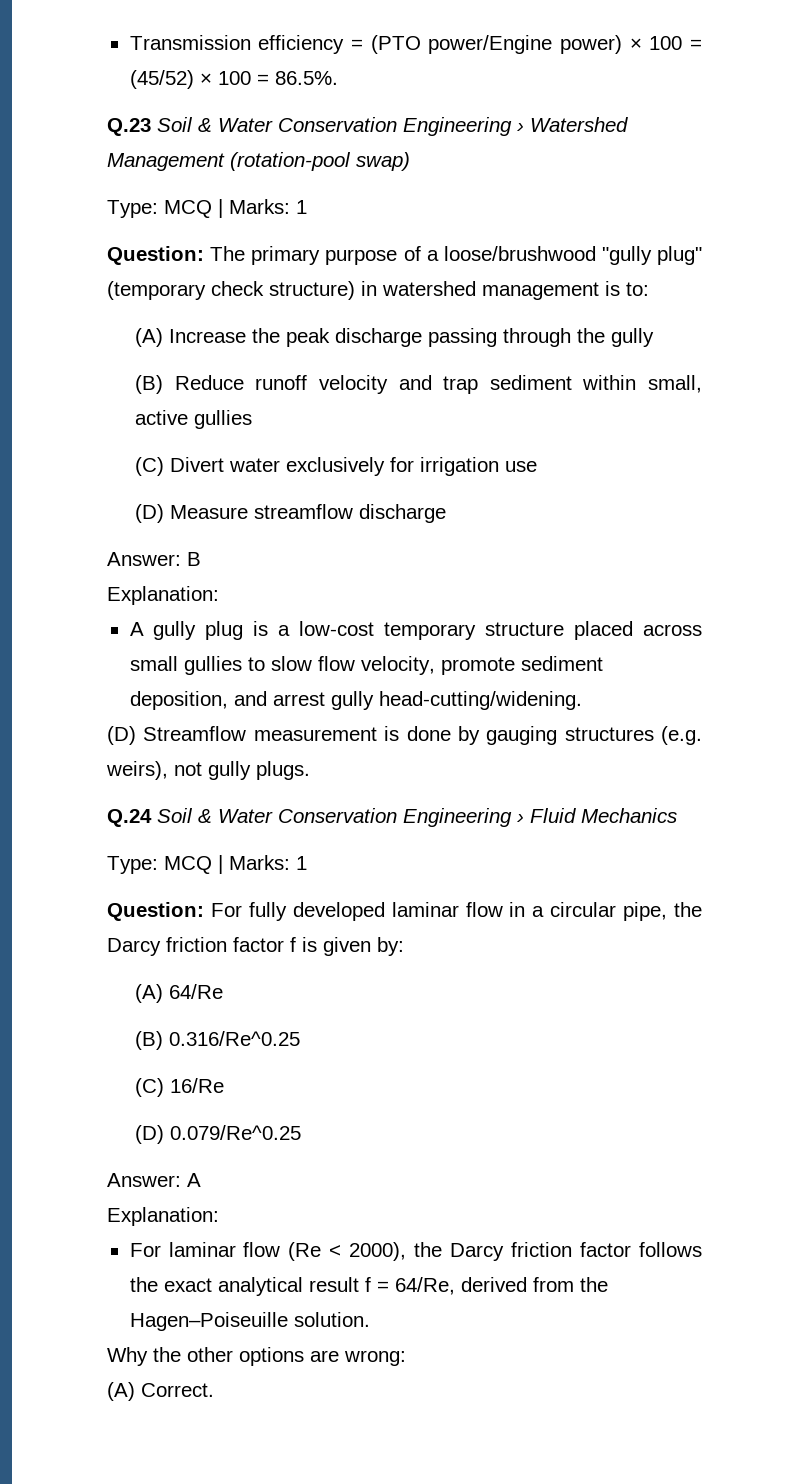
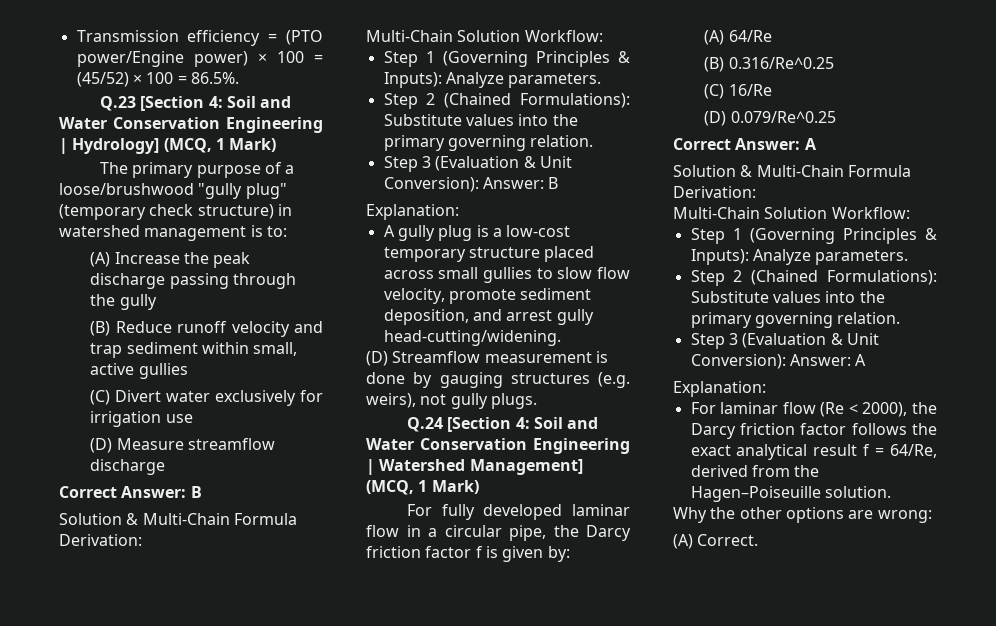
- Q.23 Soil & Water Conservation Engineering › Watershed Management (rotation-pool swap)
- Type: MCQ | Marks: 1
- Question: The primary purpose of a loose/brushwood "gully plug" (temporary check structure) in watershed management is to:
+ Q.23 [Section 4: Soil and Water Conservation Engineering | Hydrology] (MCQ, 1 Mark)
+ The primary purpose of a loose/brushwood "gully plug" (temporary check structure) in watershed management is to:
- Answer: B
+ Correct Answer: B
+ Solution & Multi-Chain Formula Derivation:
+ Multi-Chain Solution Workflow:
+ Step 1 (Governing Principles & Inputs): Analyze parameters.
+ Step 2 (Chained Formulations): Substitute values into the primary governing relation.
+ Step 3 (Evaluation & Unit Conversion): Answer: B
- Q.24 Soil & Water Conservation Engineering › Fluid Mechanics
- Type: MCQ | Marks: 1
- Question: For fully developed laminar flow in a circular pipe, the Darcy friction factor f is given by:
+ Q.24 [Section 4: Soil and Water Conservation Engineering | Watershed Management] (MCQ, 1 Mark)
+ For fully developed laminar flow in a circular pipe, the Darcy friction factor f is given by:
- Answer: A
+ Correct Answer: A
+ Solution & Multi-Chain Formula Derivation:
+ Multi-Chain Solution Workflow:
+ Step 1 (Governing Principles & Inputs): Analyze parameters.
+ Step 2 (Chained Formulations): Substitute values into the primary governing relation.
+ Step 3 (Evaluation & Unit Conversion): Answer: A

